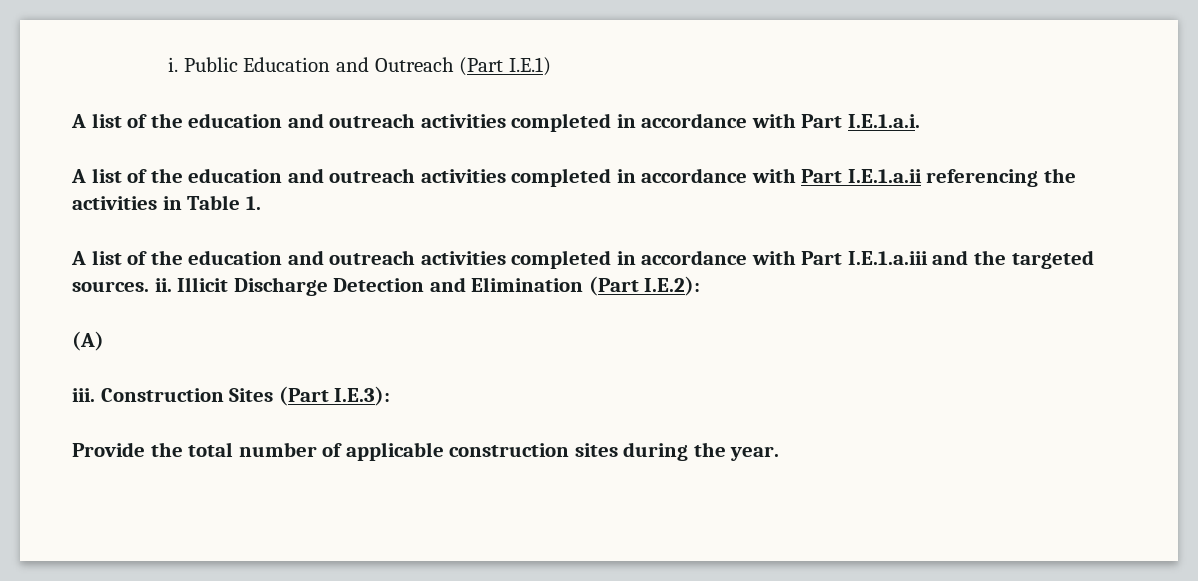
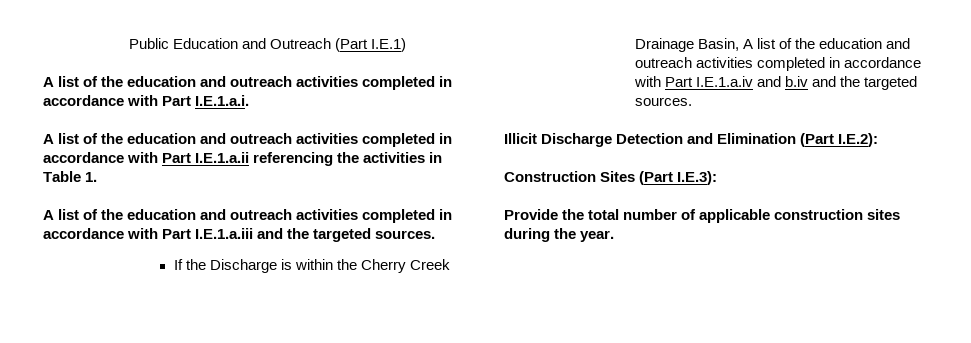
- i.
- A list of the education and outreach activities completed in accordance with Part I.E.1.a.iii and the targeted sources. ii. Illicit Discharge Detection and Elimination (Part I.E.2):
+ A list of the education and outreach activities completed in accordance with Part I.E.1.a.iii and the targeted sources.
+ If the Discharge is within the Cherry Creek Drainage Basin, A list of the education and outreach activities completed in accordance with Part I.E.1.a.iv and b.iv and the targeted sources.
+ Illicit Discharge Detection and Elimination (Part I.E.2):
- (A)
- iii.

